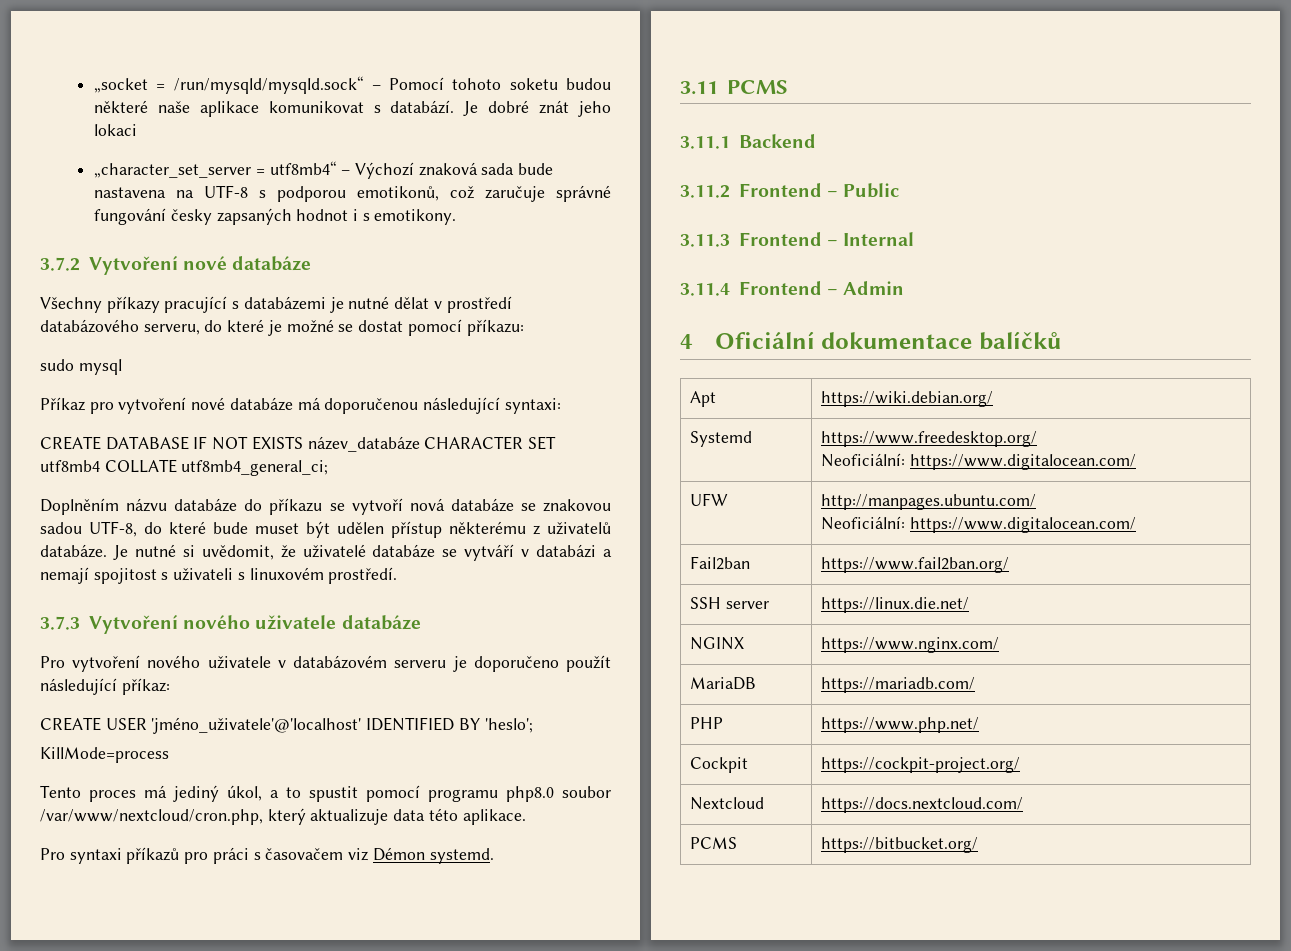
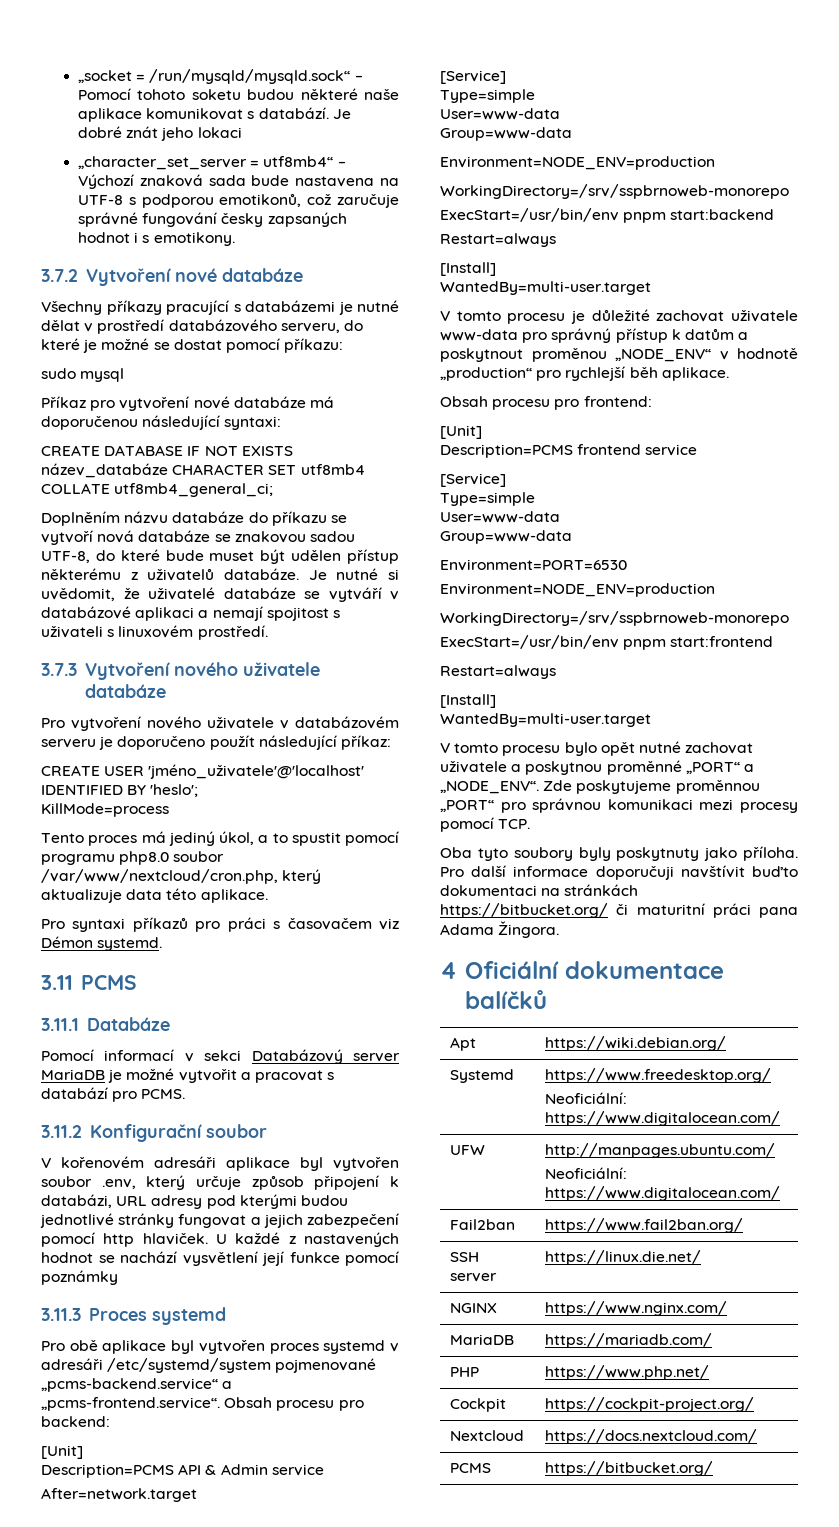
- Je nutné si uvědomit, že uživatelé databáze se vytváří v databázi a nemají spojitost s uživateli s linuxovém prostředí.
+ Je nutné si uvědomit, že uživatelé databáze se vytváří v databázové aplikaci a nemají spojitost s uživateli s linuxovém prostředí.
- 3.11.1 Backend
- 3.11.2 Frontend – Public
- 3.11.3 Frontend – Internal
- 3.11.4 Frontend – Admin
+ 3.11.1 Databáze
+ Pomocí informací v sekci Databázový server MariaDB je možné vytvořit a pracovat s databází pro PCMS.
+ 3.11.2 Konfigurační soubor
+ V kořenovém adresáři aplikace byl vytvořen soubor .env, který určuje způsob připojení k databázi, URL adresy pod kterými budou jednotlivé stránky fungovat a jejich zabezpečení pomocí http hlaviček. U každé z nastavených hodnot se nachází vysvětlení její funkce pomocí poznámky
+ 3.11.3 Proces systemd
+ Pro obě aplikace byl vytvořen proces systemd v adresáři /etc/systemd/system pojmenované „pcms-backend.service“ a „pcms-frontend.service“. Obsah procesu pro backend:
+ [Unit]
+ Description=PCMS API & Admin service
+ After=network.target
+ [Service]
+ Type=simple
+ User=www-data
+ Group=www-data
+ Environment=NODE_ENV=production
+ WorkingDirectory=/srv/sspbrnoweb-monorepo
+ ExecStart=/usr/bin/env pnpm start:backend
+ Restart=always
+ [Install]
+ WantedBy=multi-user.target
+ V tomto procesu je důležité zachovat uživatele www-data pro správný přístup k datům a poskytnout proměnou „NODE_ENV“ v hodnotě „production“ pro rychlejší běh aplikace.
+ Obsah procesu pro frontend:
+ [Unit]
+ Description=PCMS frontend service
+ [Service]
+ Type=simple
+ User=www-data
+ Group=www-data
+ Environment=PORT=6530
+ Environment=NODE_ENV=production
+ WorkingDirectory=/srv/sspbrnoweb-monorepo
+ ExecStart=/usr/bin/env pnpm start:frontend
+ Restart=always
+ [Install]
+ WantedBy=multi-user.target
+ V tomto procesu bylo opět nutné zachovat uživatele a poskytnou proměnné „PORT“ a „NODE_ENV“. Zde poskytujeme proměnnou „PORT“ pro správnou komunikaci mezi procesy pomocí TCP.
+ Oba tyto soubory byly poskytnuty jako příloha. Pro další informace doporučuji navštívit buďto dokumentaci na stránkách https://bitbucket.org/ či maturitní práci pana Adama Žingora.

